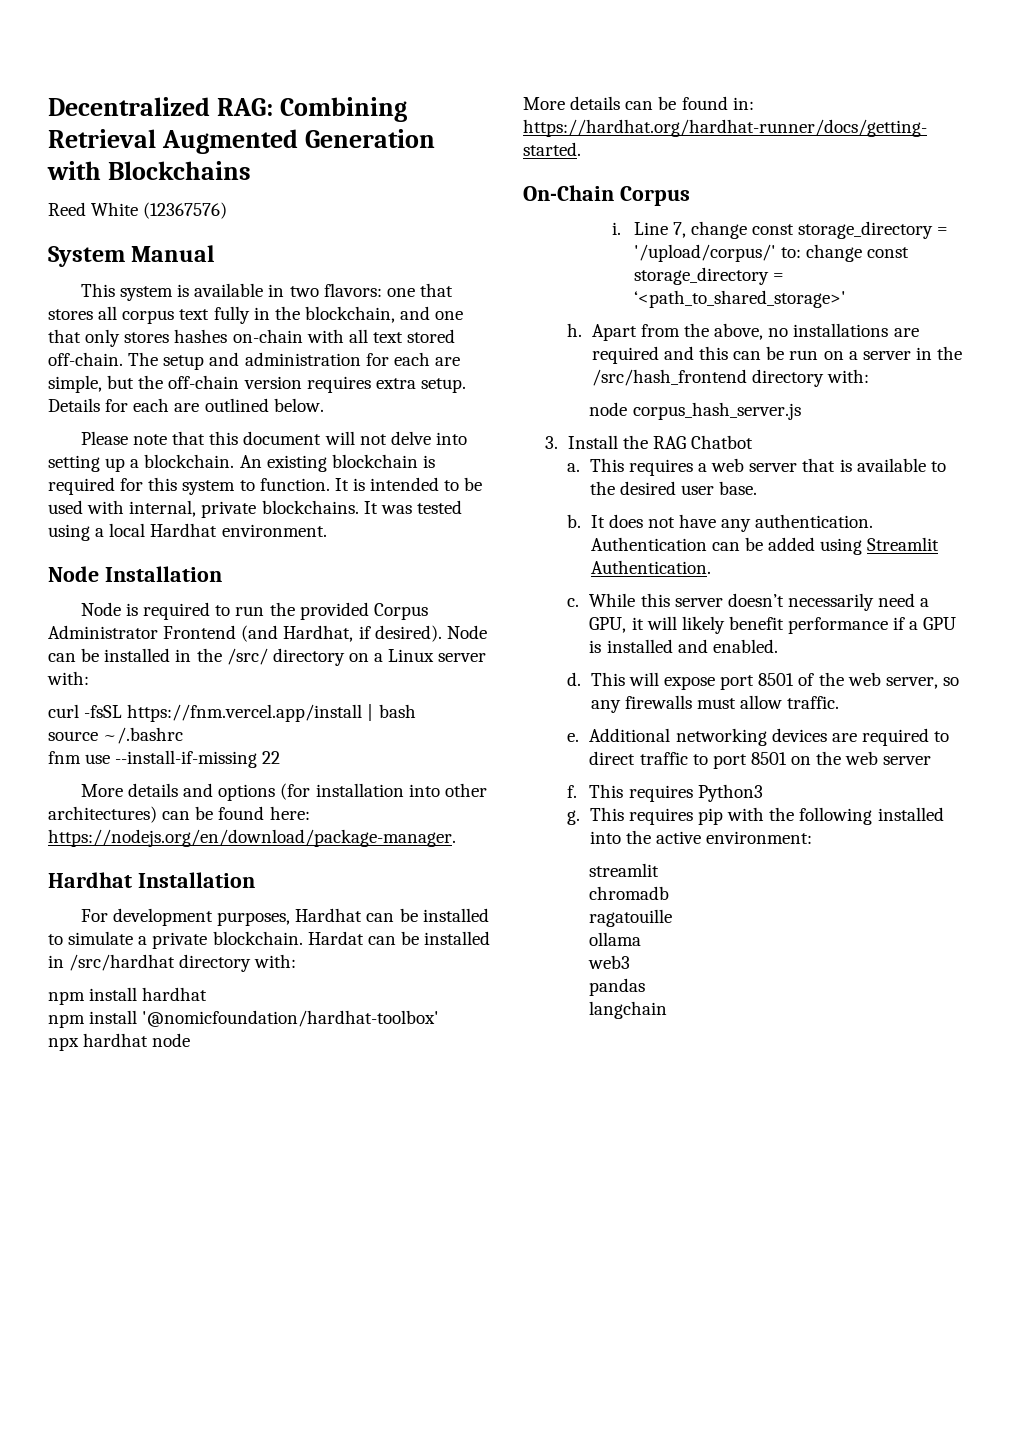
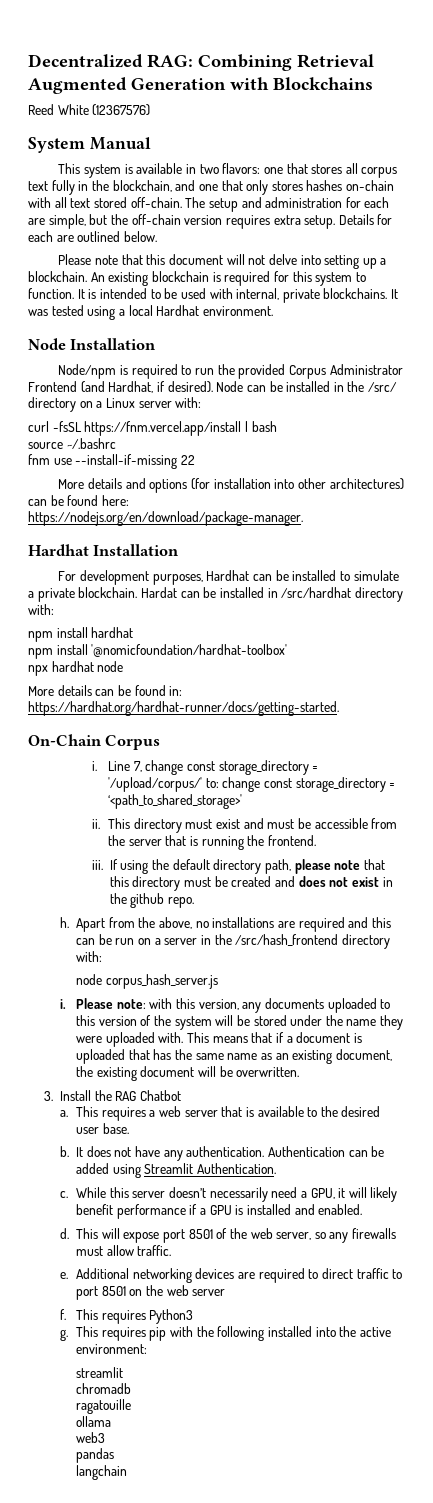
- Node is required to run the provided Corpus Administrator Frontend (and Hardhat, if desired).
+ Node/npm is required to run the provided Corpus Administrator Frontend (and Hardhat, if desired).
+ ii. This directory must exist and must be accessible from the server that is running the frontend.
+ iii. If using the default directory path, please note that this directory must be created and does not exist in the github repo.
+ i. Please note: with this version, any documents uploaded to this version of the system will be stored under the name they were uploaded with. This means that if a document is uploaded that has the same name as an existing document, the existing document will be overwritten.

